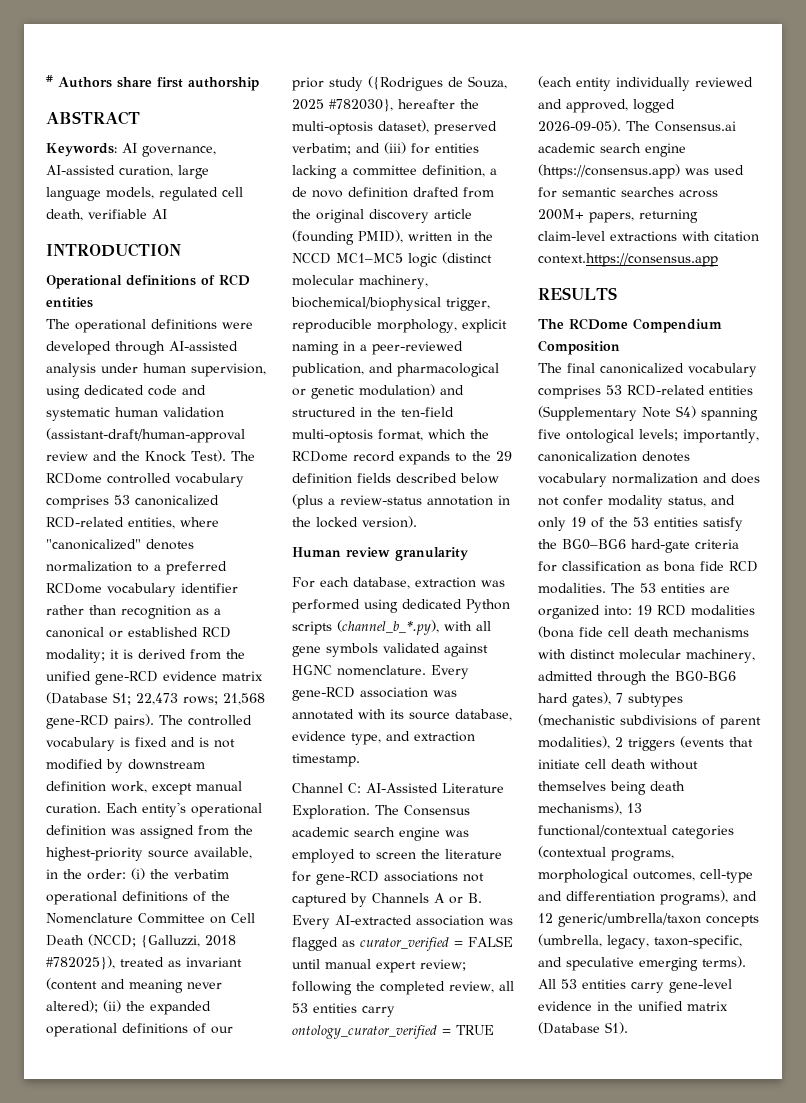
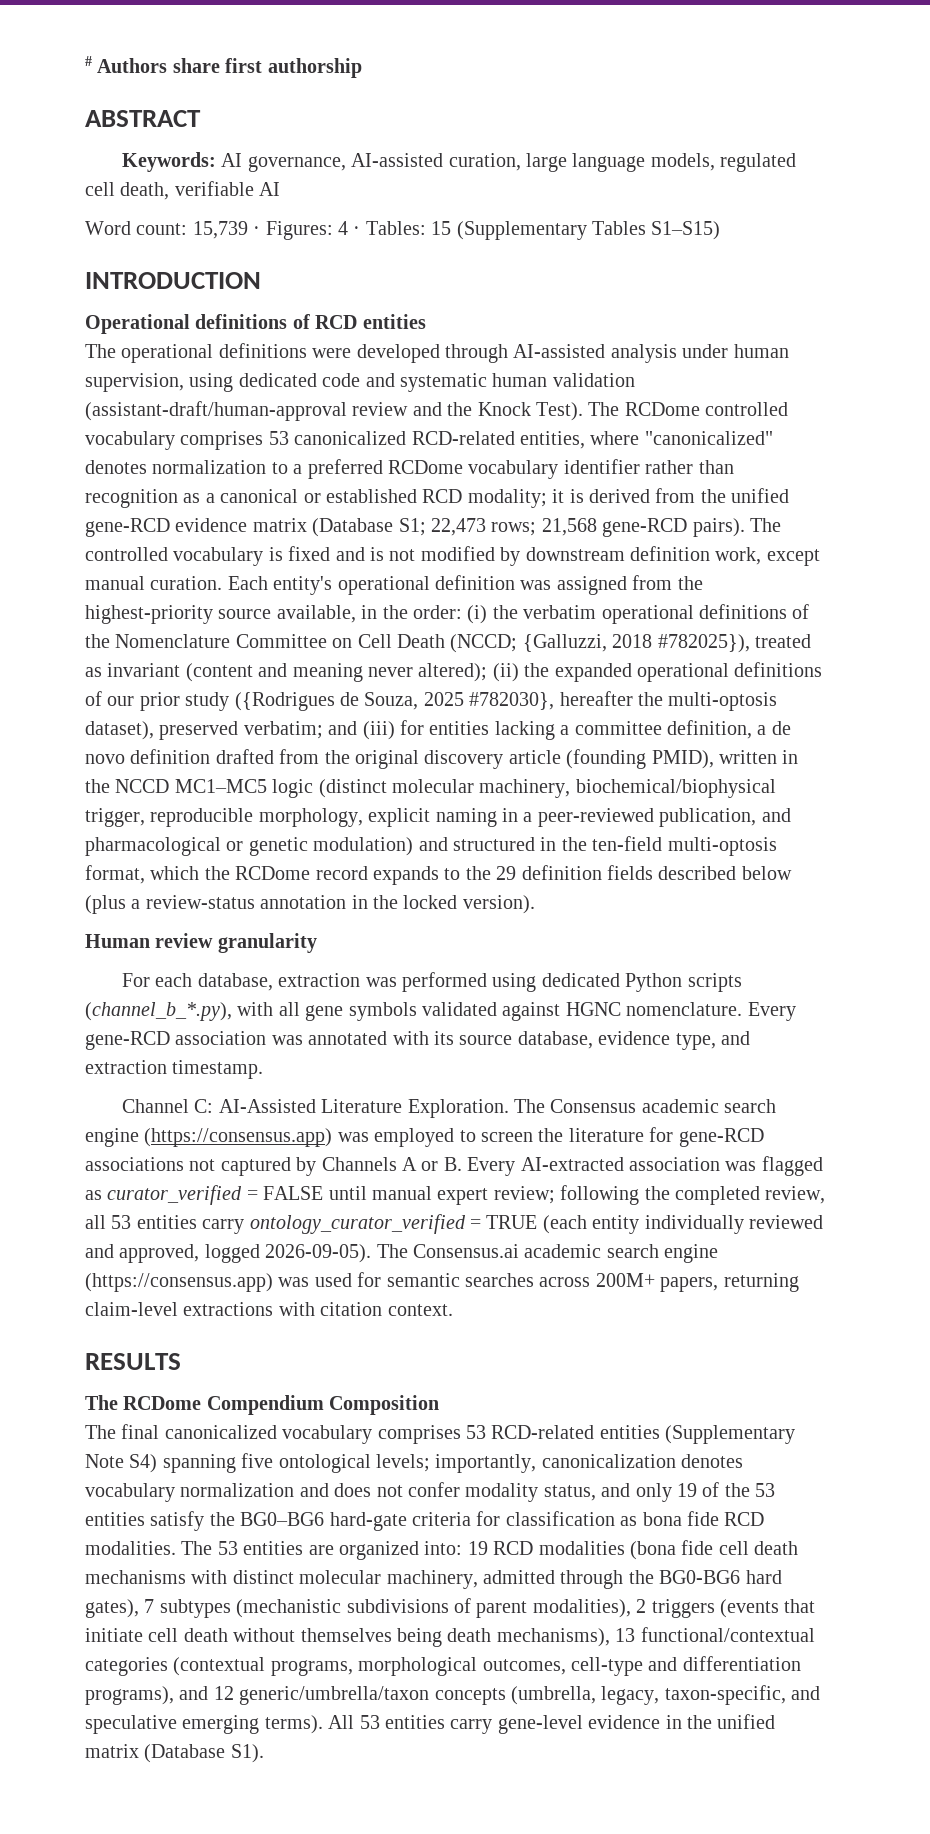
+ Word count: 15,739 · Figures: 4 · Tables: 15 (Supplementary Tables S1–S15)
- The Consensus academic search engine was employed to screen the literature for gene-RCD associations not captured by Channels A or B. Every AI-extracted association was flagged as curator_verified = FALSE until manual expert review; following the completed review, all 53 entities carry ontology_curator_verified = TRUE (each entity individually reviewed and approved, logged 2026-09-05).
+ The Consensus academic search engine (https://consensus.app) was employed to screen the literature for gene-RCD associations not captured by Channels A or B. Every AI-extracted association was flagged as curator_verified = FALSE until manual expert review; following the completed review, all 53 entities carry ontology_curator_verified = TRUE (each entity individually reviewed and approved, logged 2026-09-05).
- The Consensus.ai academic search engine (https://consensus.app) was used for semantic searches across 200M+ papers, returning claim-level extractions with citation context.https://consensus.app
+ The Consensus.ai academic search engine (https://consensus.app) was used for semantic searches across 200M+ papers, returning claim-level extractions with citation context.

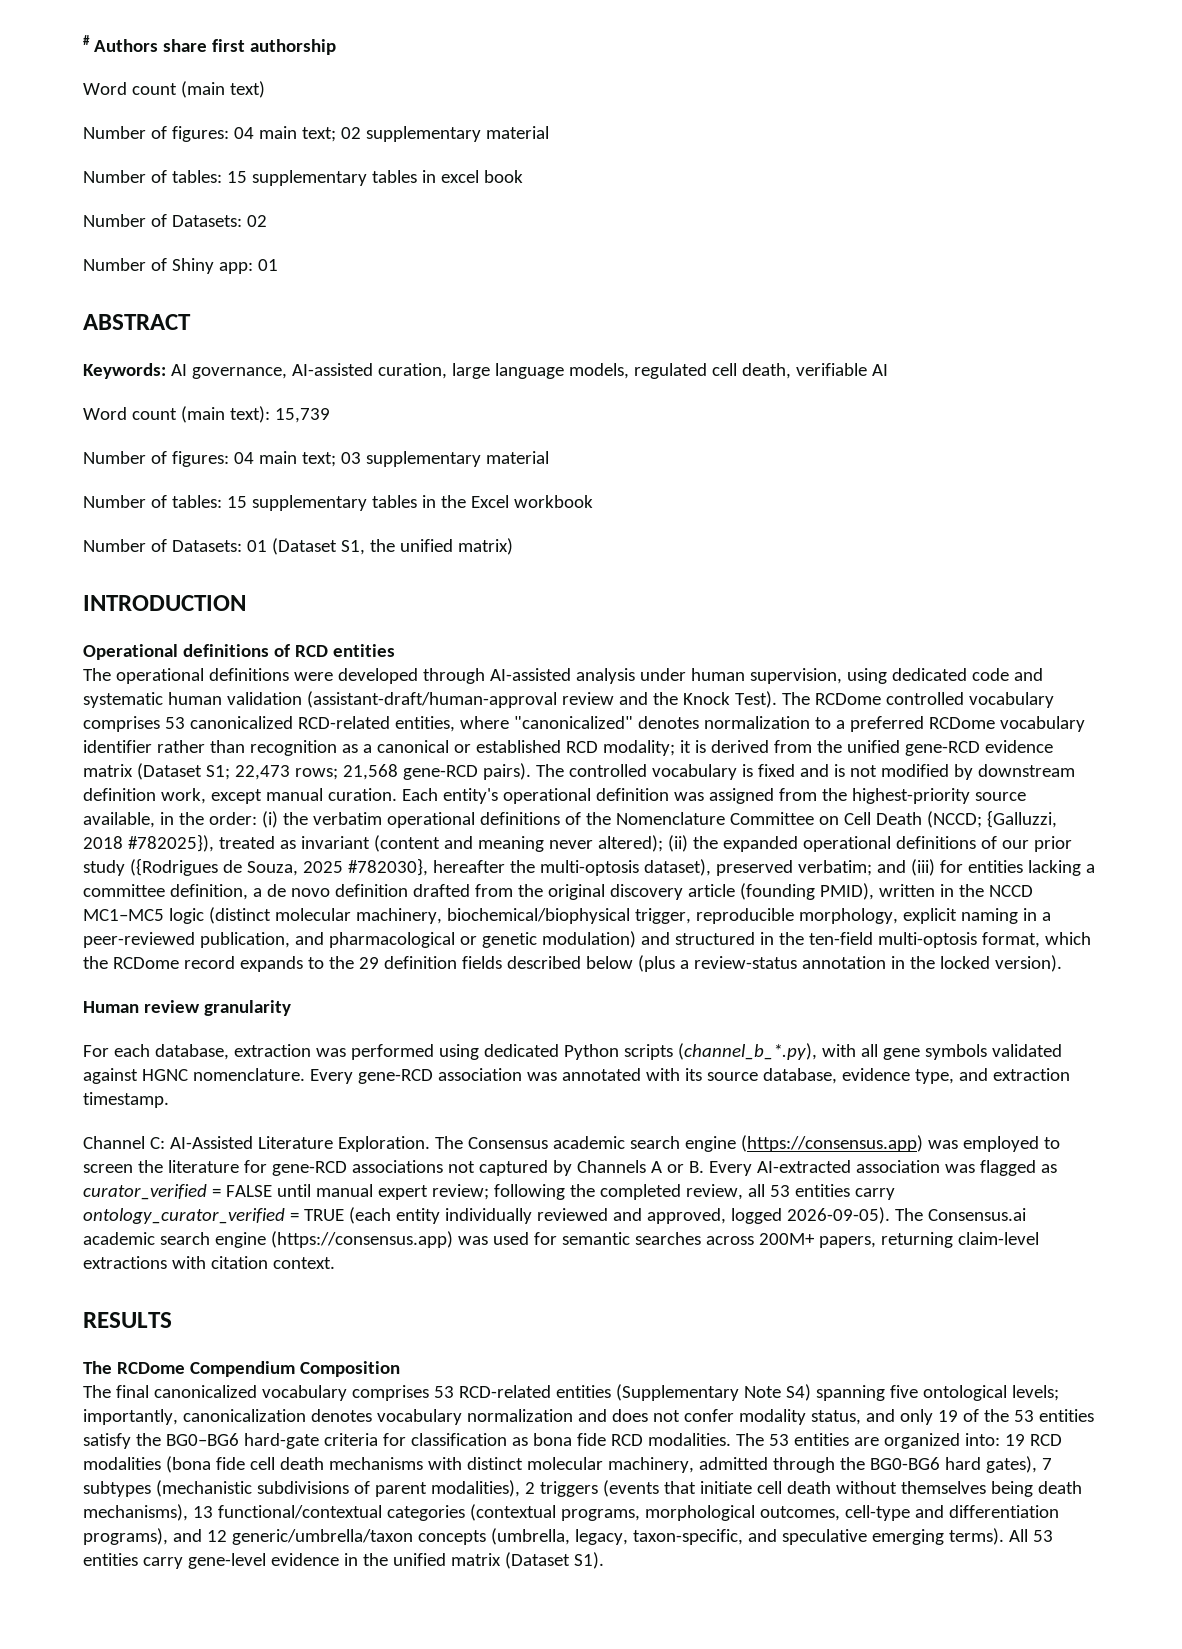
+ Word count (main text)
+ Number of figures: 04 main text; 02 supplementary material
+ Number of tables: 15 supplementary tables in excel book
+ Number of Datasets: 02
+ Number of Shiny app: 01
- Word count: 15,739 · Figures: 4 · Tables: 15 (Supplementary Tables S1–S15)
+ Word count (main text): 15,739
+ Number of figures: 04 main text; 03 supplementary material
+ Number of tables: 15 supplementary tables in the Excel workbook
+ Number of Datasets: 01 (Dataset S1, the unified matrix)
- The RCDome controlled vocabulary comprises 53 canonicalized RCD-related entities, where "canonicalized" denotes normalization to a preferred RCDome vocabulary identifier rather than recognition as a canonical or established RCD modality; it is derived from the unified gene-RCD evidence matrix (Database S1; 22,473 rows; 21,568 gene-RCD pairs).
+ The RCDome controlled vocabulary comprises 53 canonicalized RCD-related entities, where "canonicalized" denotes normalization to a preferred RCDome vocabulary identifier rather than recognition as a canonical or established RCD modality; it is derived from the unified gene-RCD evidence matrix (Dataset S1; 22,473 rows; 21,568 gene-RCD pairs).
- All 53 entities carry gene-level evidence in the unified matrix (Database S1).
+ All 53 entities carry gene-level evidence in the unified matrix (Dataset S1).

